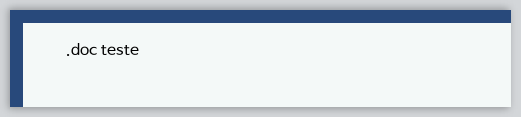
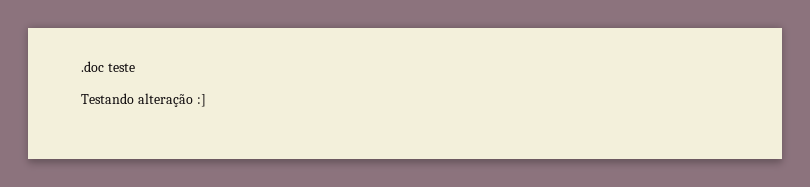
+ Testando alteração :]

